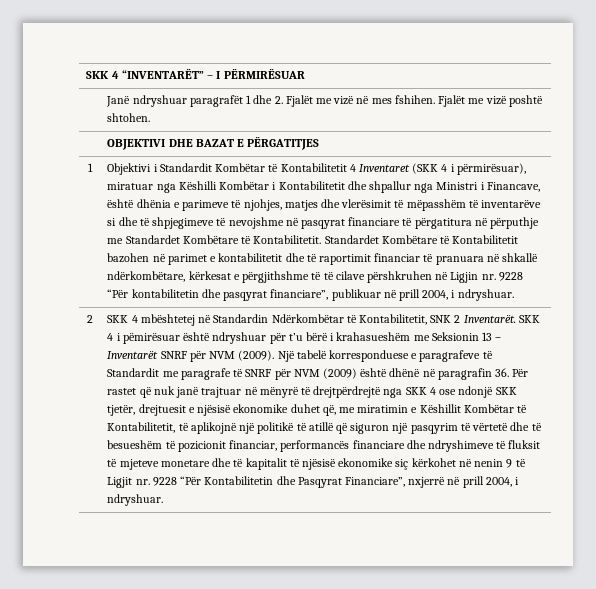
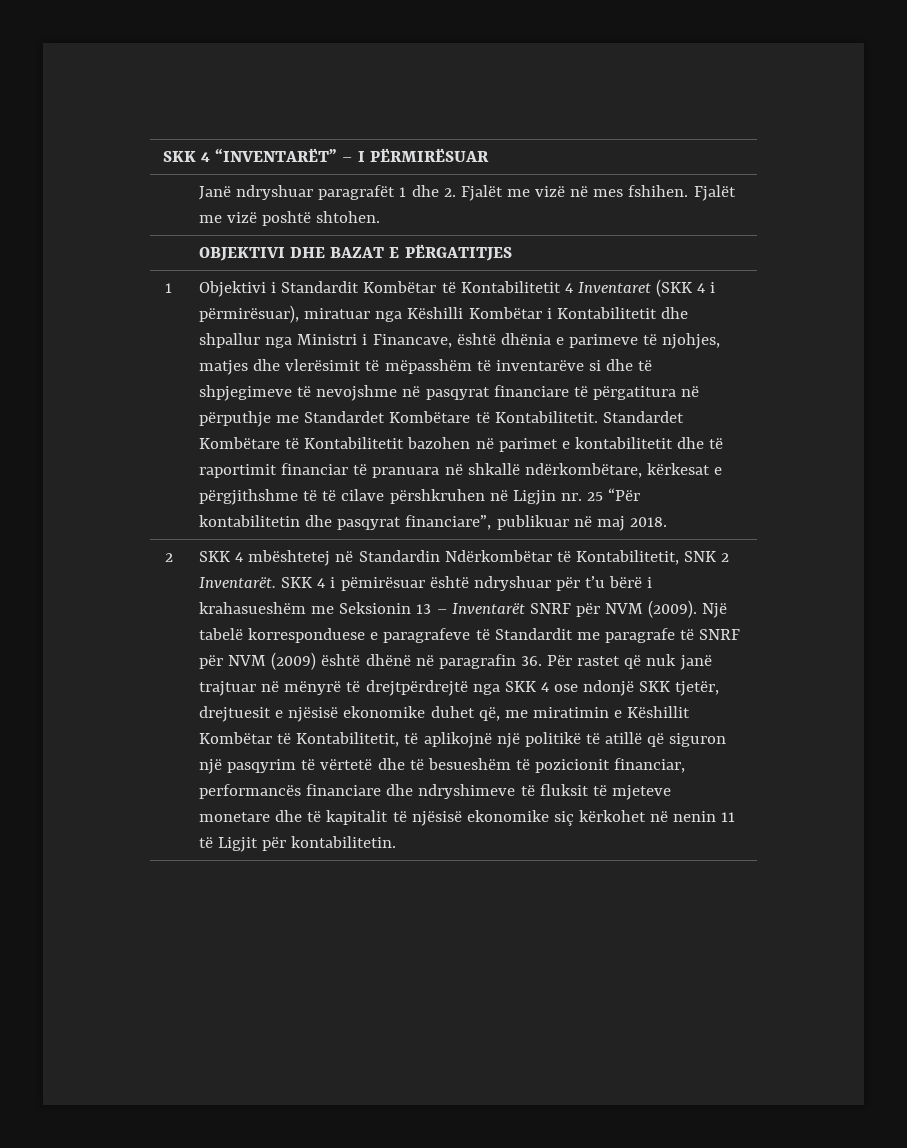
- Standardet Kombëtare të Kontabilitetit bazohen në parimet e kontabilitetit dhe të raportimit financiar të pranuara në shkallë ndërkombëtare, kërkesat e përgjithshme të të cilave përshkruhen në Ligjin nr. 9228 “Për kontabilitetin dhe pasqyrat financiare”, publikuar në prill 2004, i ndryshuar.
+ Standardet Kombëtare të Kontabilitetit bazohen në parimet e kontabilitetit dhe të raportimit financiar të pranuara në shkallë ndërkombëtare, kërkesat e përgjithshme të të cilave përshkruhen në Ligjin nr. 25 “Për kontabilitetin dhe pasqyrat financiare”, publikuar në maj 2018.
- Një tabelë korresponduese e paragrafeve të Standardit me paragrafe të SNRF për NVM (2009) është dhënë në paragrafin 36. Për rastet që nuk janë trajtuar në mënyrë të drejtpërdrejtë nga SKK 4 ose ndonjë SKK tjetër, drejtuesit e njësisë ekonomike duhet që, me miratimin e Këshillit Kombëtar të Kontabilitetit, të aplikojnë një politikë të atillë që siguron një pasqyrim të vërtetë dhe të besueshëm të pozicionit financiar, performancës financiare dhe ndryshimeve të fluksit të mjeteve monetare dhe të kapitalit të njësisë ekonomike siç kërkohet në nenin 9 të Ligjit nr. 9228 “Për Kontabilitetin dhe Pasqyrat Financiare”, nxjerrë në prill 2004, i ndryshuar.
+ Një tabelë korresponduese e paragrafeve të Standardit me paragrafe të SNRF për NVM (2009) është dhënë në paragrafin 36. Për rastet që nuk janë trajtuar në mënyrë të drejtpërdrejtë nga SKK 4 ose ndonjë SKK tjetër, drejtuesit e njësisë ekonomike duhet që, me miratimin e Këshillit Kombëtar të Kontabilitetit, të aplikojnë një politikë të atillë që siguron një pasqyrim të vërtetë dhe të besueshëm të pozicionit financiar, performancës financiare dhe ndryshimeve të fluksit të mjeteve monetare dhe të kapitalit të njësisë ekonomike siç kërkohet në nenin 11 të Ligjit për kontabilitetin.

